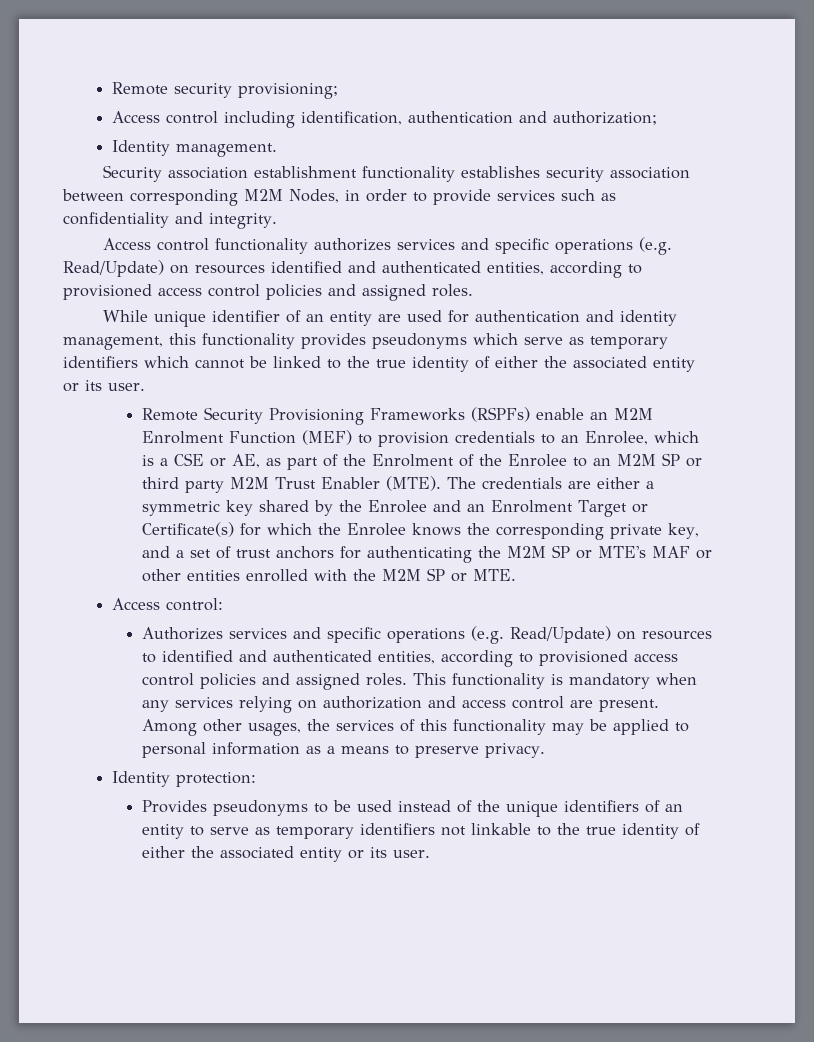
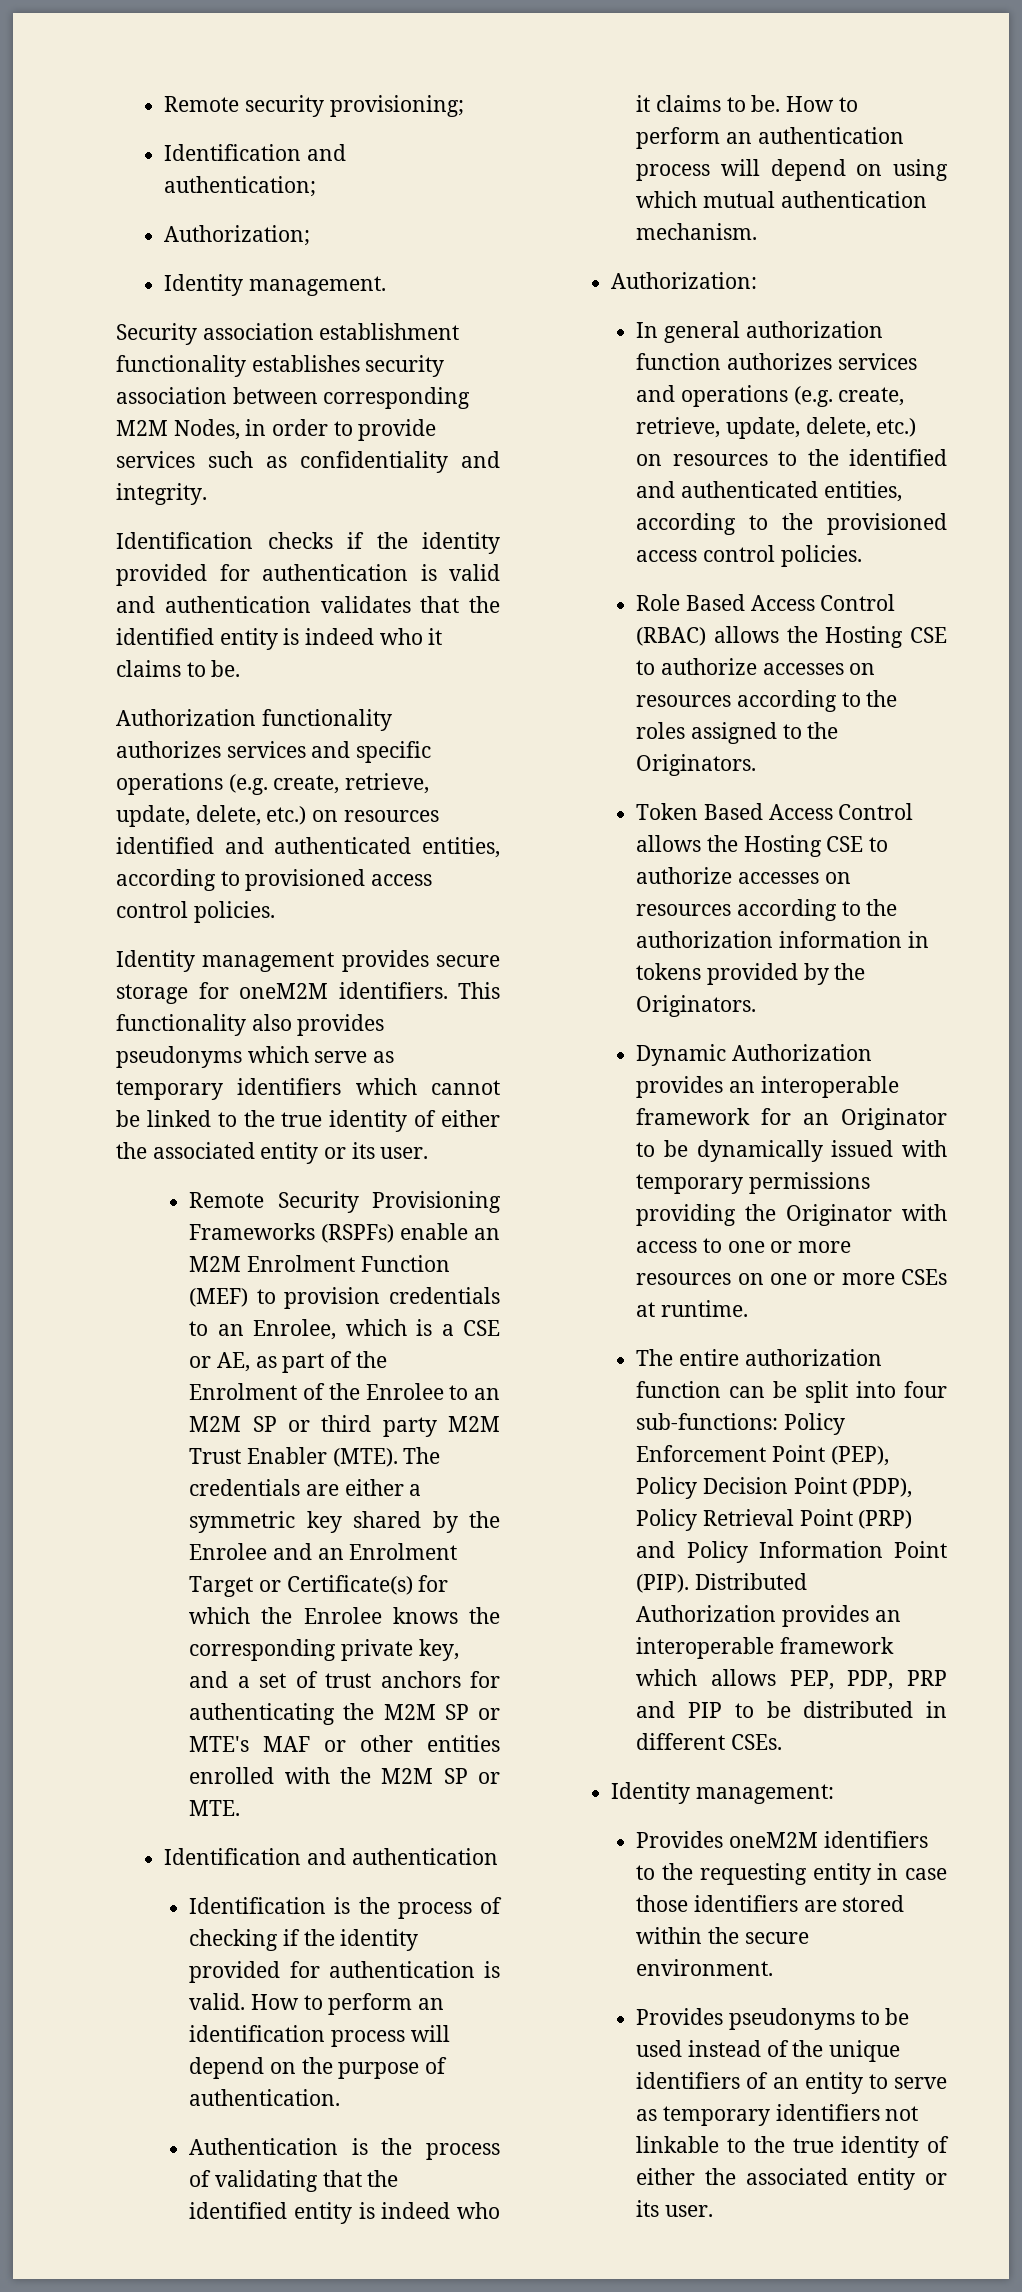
- Access control including identification, authentication and authorization;
+ Identification and authentication;
+ Authorization;
- Access control functionality authorizes services and specific operations (e.g. Read/Update) on resources identified and authenticated entities, according to provisioned access control policies and assigned roles.
- While unique identifier of an entity are used for authentication and identity management, this functionality provides pseudonyms which serve as temporary identifiers which cannot be linked to the true identity of either the associated entity or its user.
+ Identification checks if the identity provided for authentication is valid and authentication validates that the identified entity is indeed who it claims to be.
+ Authorization functionality authorizes services and specific operations (e.g. create, retrieve, update, delete, etc.) on resources identified and authenticated entities, according to provisioned access control policies.
+ Identity management provides secure storage for oneM2M identifiers. This functionality also provides pseudonyms which serve as temporary identifiers which cannot be linked to the true identity of either the associated entity or its user.
- Access control:
- Authorizes services and specific operations (e.g. Read/Update) on resources to identified and authenticated entities, according to provisioned access control policies and assigned roles. This functionality is mandatory when any services relying on authorization and access control are present. Among other usages, the services of this functionality may be applied to personal information as a means to preserve privacy.
- Identity protection:
+ Identification and authentication
+ Identification is the process of checking if the identity provided for authentication is valid. How to perform an identification process will depend on the purpose of authentication.
+ Authentication is the process of validating that the identified entity is indeed who it claims to be. How to perform an authentication process will depend on using which mutual authentication mechanism.
+ Authorization:
+ In general authorization function authorizes services and operations (e.g. create, retrieve, update, delete, etc.) on resources to the identified and authenticated entities, according to the provisioned access control policies.
+ Role Based Access Control (RBAC) allows the Hosting CSE to authorize accesses on resources according to the roles assigned to the Originators.
+ Token Based Access Control allows the Hosting CSE to authorize accesses on resources according to the authorization information in tokens provided by the Originators.
+ Dynamic Authorization provides an interoperable framework for an Originator to be dynamically issued with temporary permissions providing the Originator with access to one or more resources on one or more CSEs at runtime.
+ The entire authorization function can be split into four sub-functions: Policy Enforcement Point (PEP), Policy Decision Point (PDP), Policy Retrieval Point (PRP) and Policy Information Point (PIP). Distributed Authorization provides an interoperable framework which allows PEP, PDP, PRP and PIP to be distributed in different CSEs.
+ Identity management:
+ Provides oneM2M identifiers to the requesting entity in case those identifiers are stored within the secure environment.

